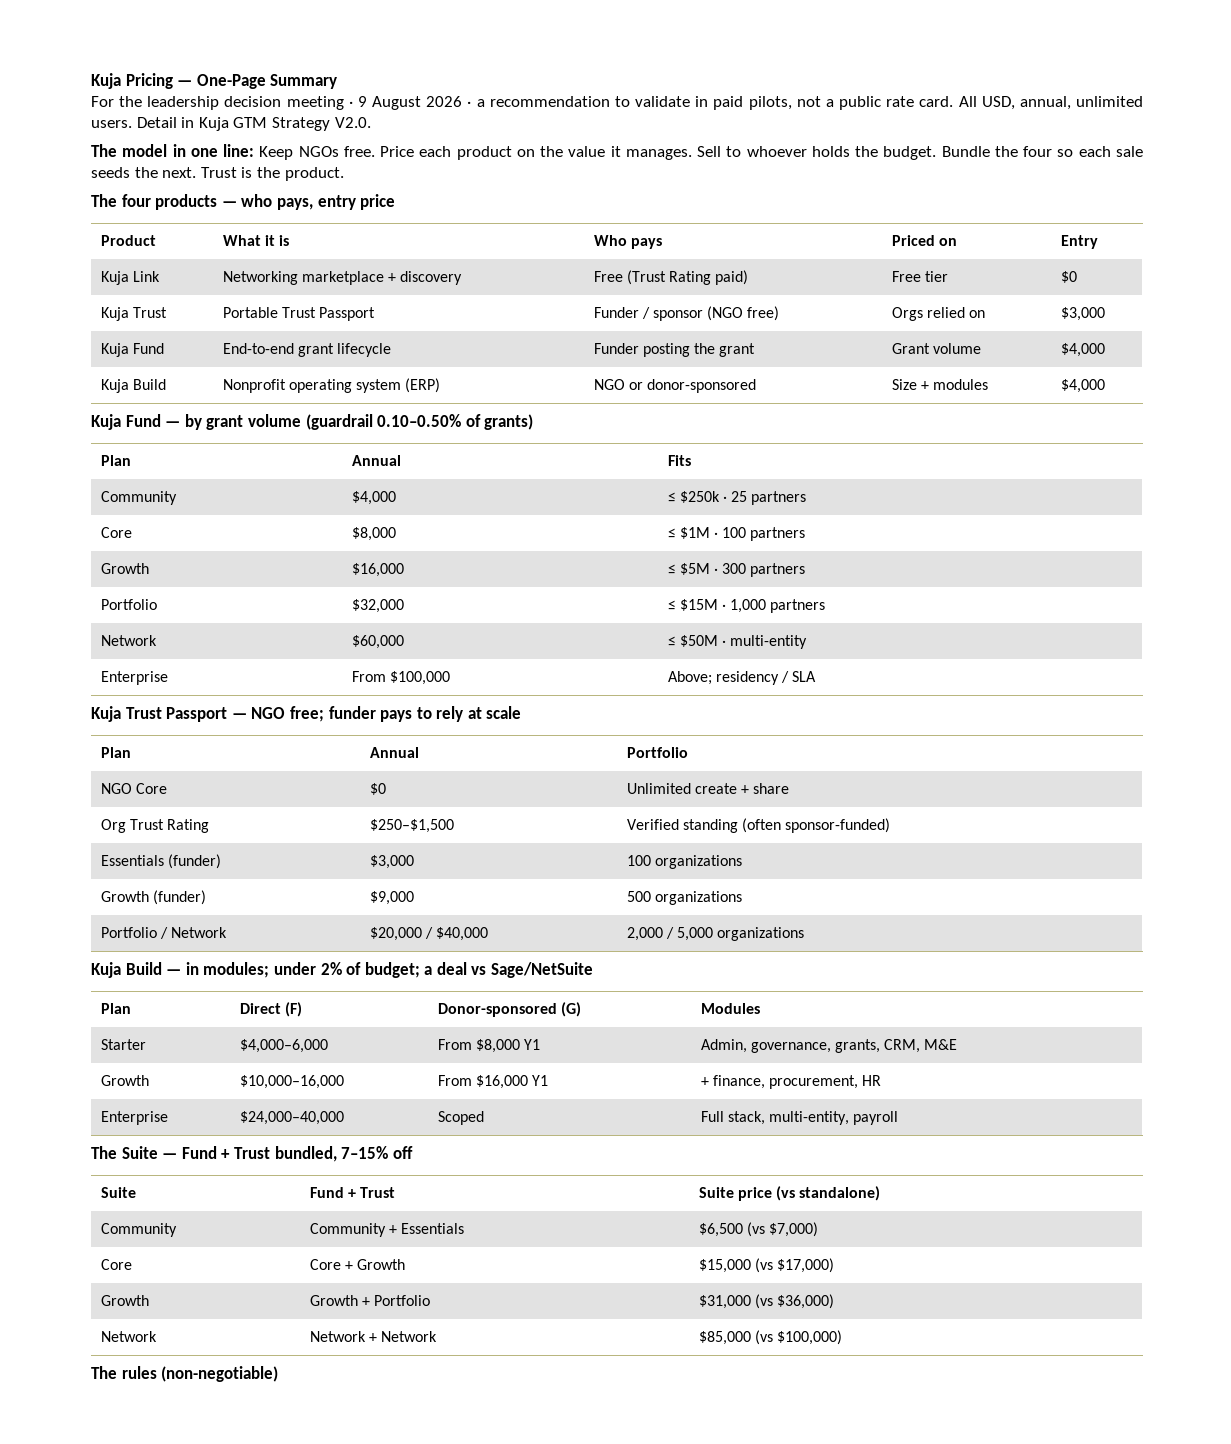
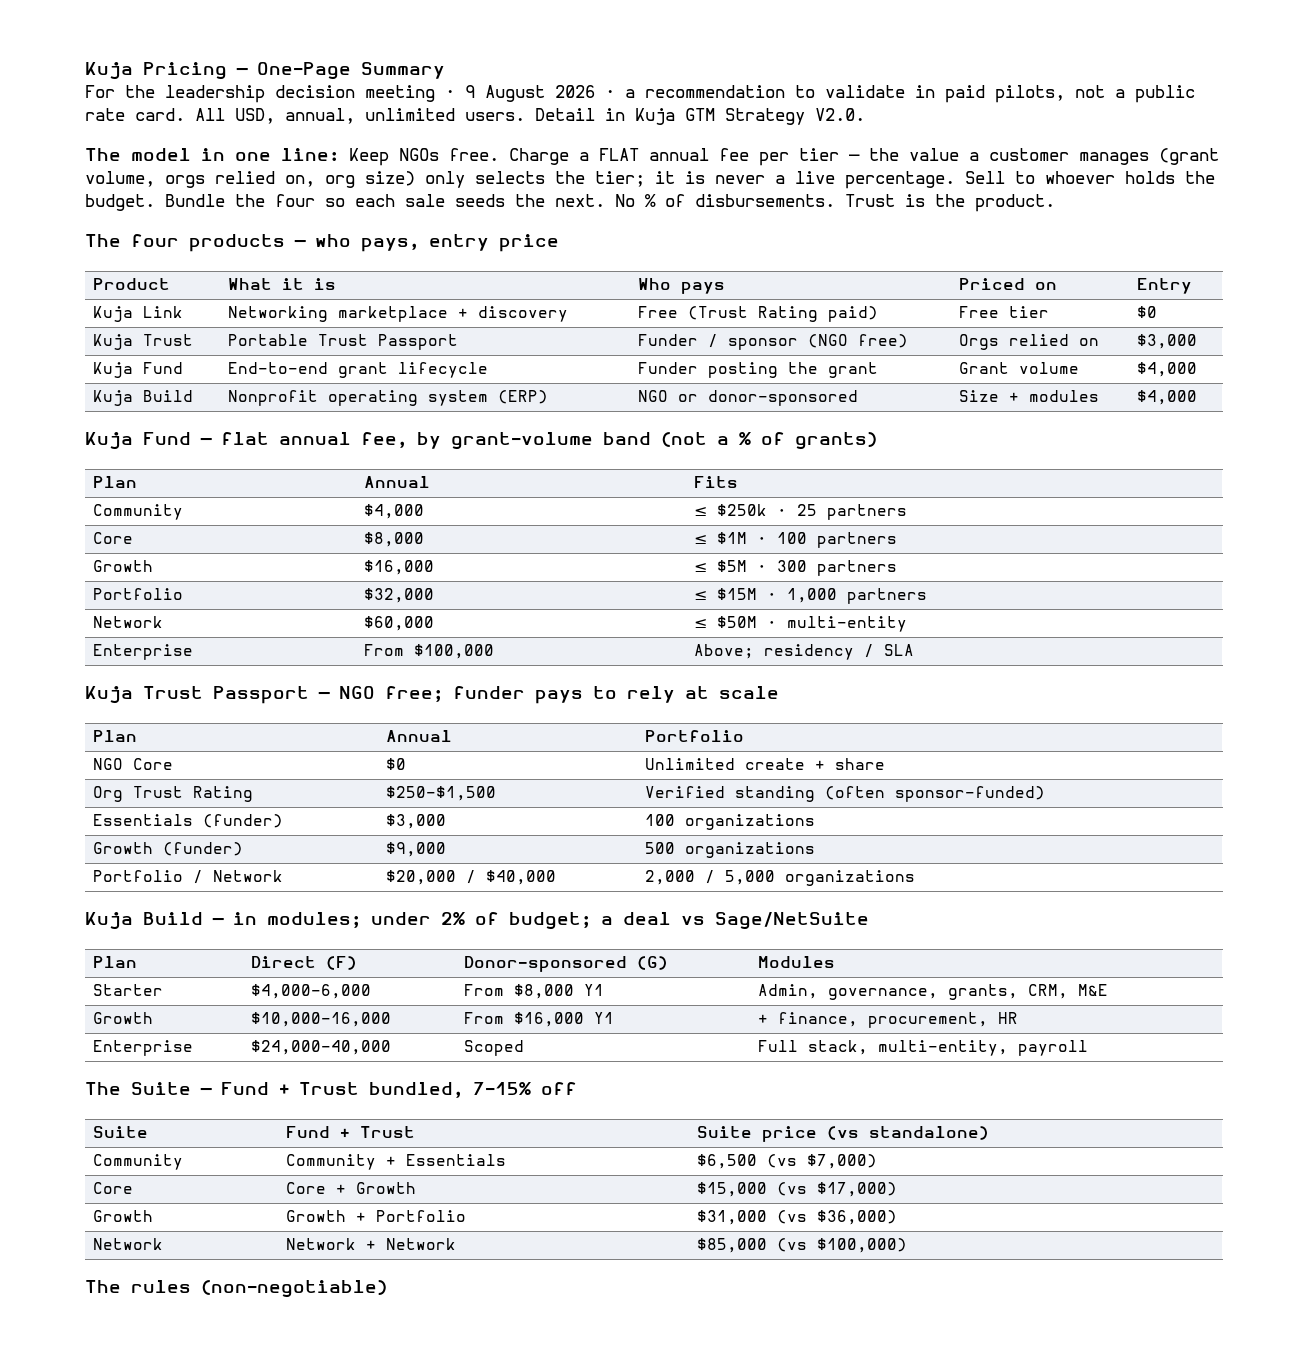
- Price each product on the value it manages.
+ Charge a FLAT annual fee per tier — the value a customer manages (grant volume, orgs relied on, org size) only selects the tier; it is never a live percentage.
+ No % of disbursements.
- Kuja Fund — by grant volume (guardrail 0.10–0.50% of grants)
+ Kuja Fund — flat annual fee, by grant-volume band (not a % of grants)

